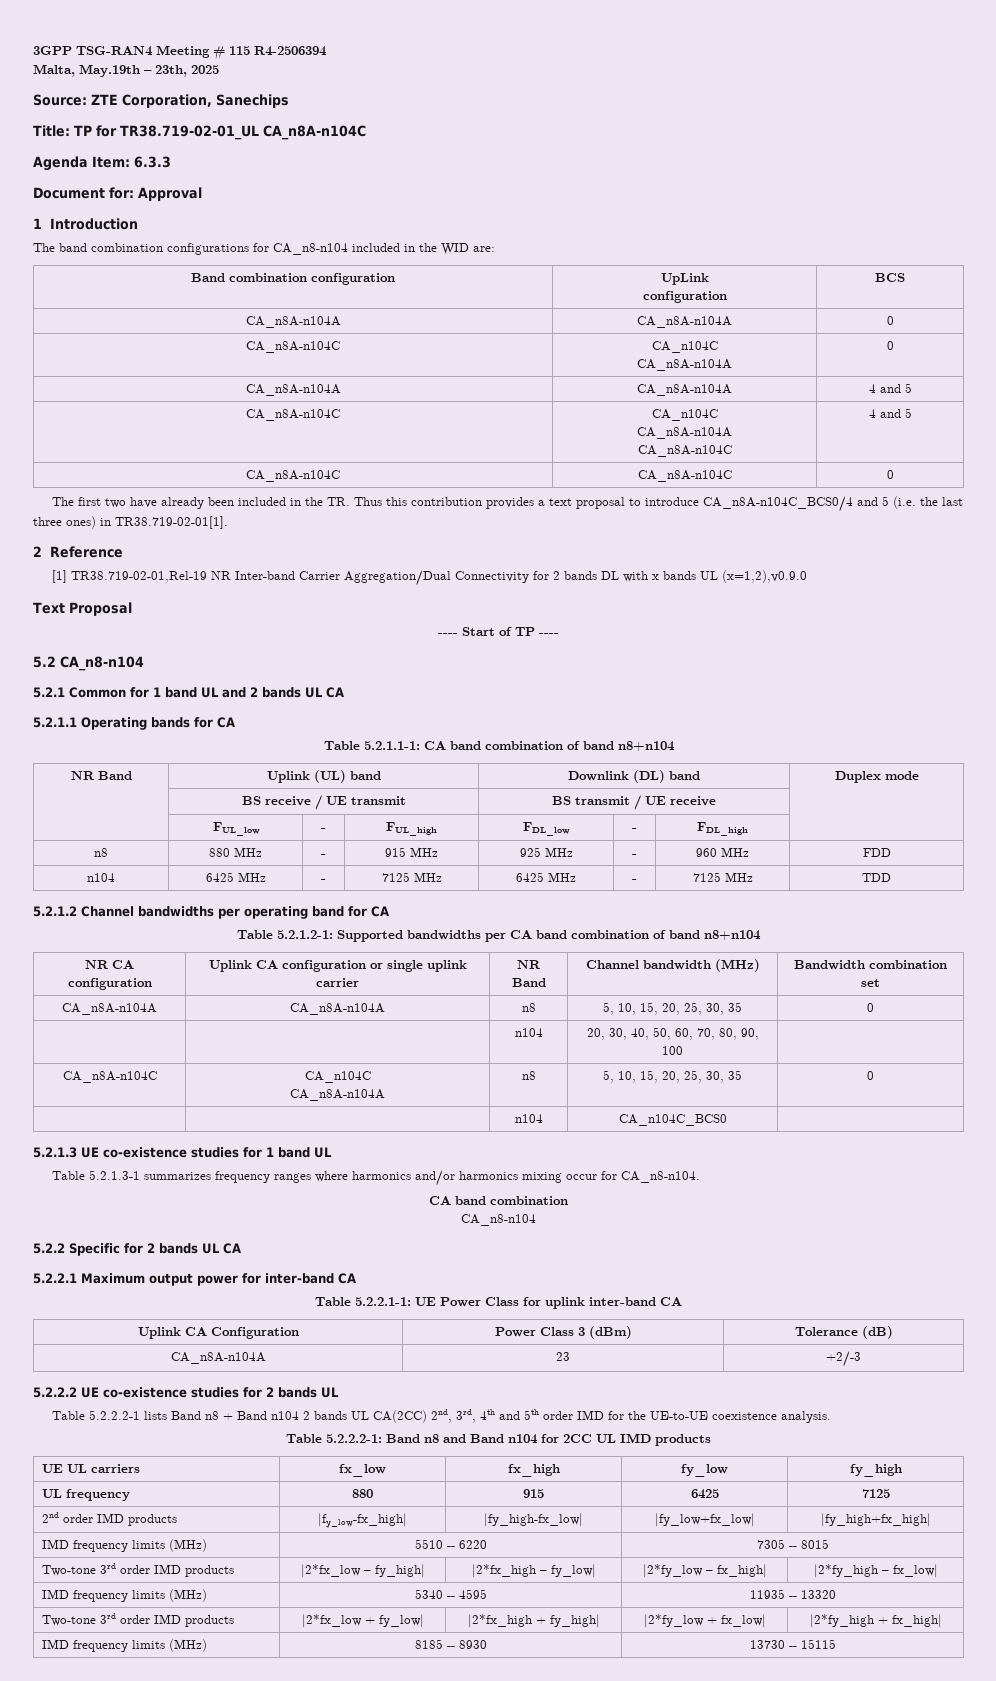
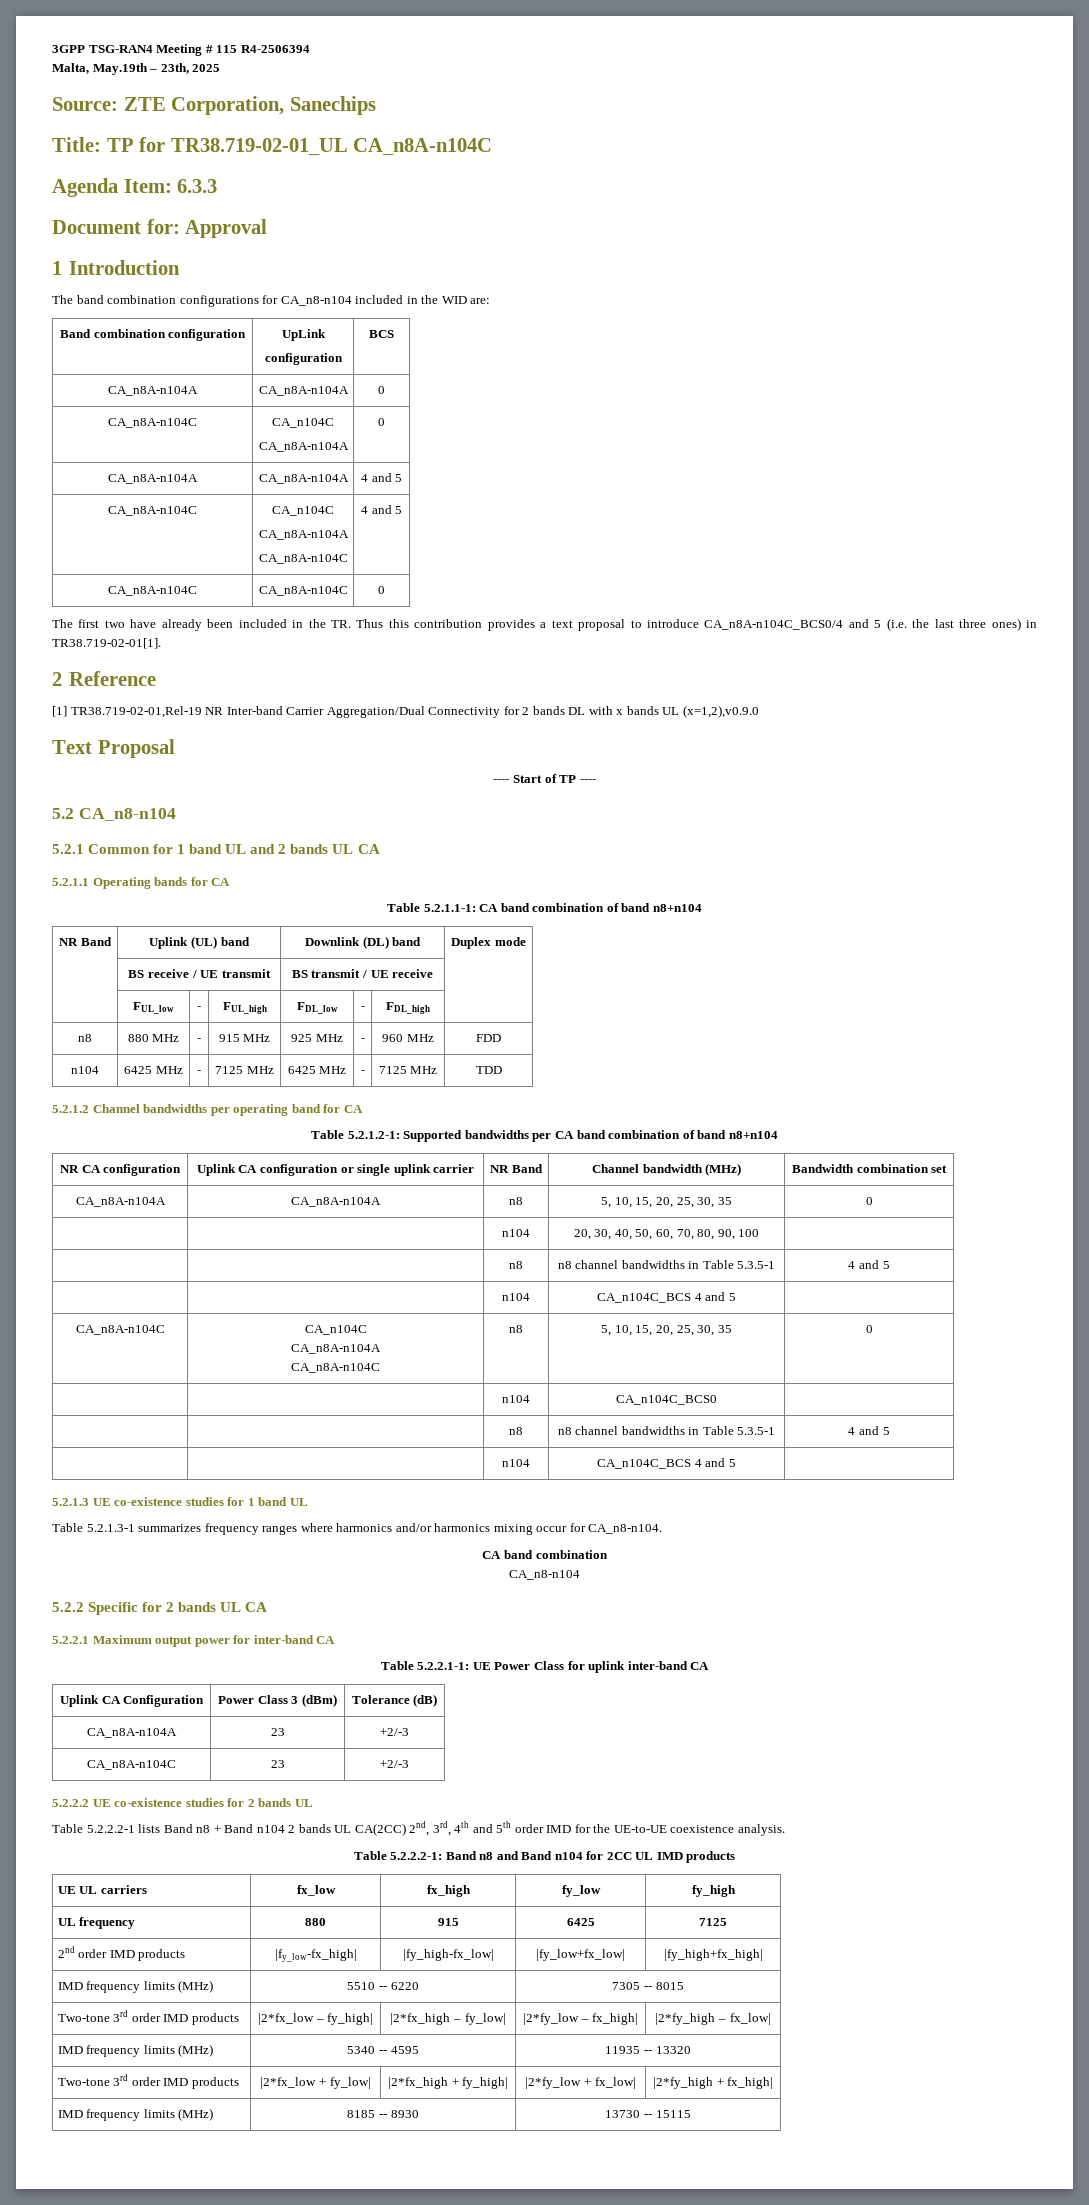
  | | n104 | 20, 30, 40, 50, 60, 70, 80, 90, 100 |
+ | | n8 | n8 channel bandwidths in Table 5.3.5-1 | 4 and 5
+ | | n104 | CA_n104C_BCS 4 and 5 |
  CA_n8A-n104C | CA_n104C
- CA_n8A-n104A | n8 | 5, 10, 15, 20, 25, 30, 35 | 0
+ CA_n8A-n104A
+ CA_n8A-n104C | n8 | 5, 10, 15, 20, 25, 30, 35 | 0
  | | n104 | CA_n104C_BCS0 |
+ | | n8 | n8 channel bandwidths in Table 5.3.5-1 | 4 and 5
+ | | n104 | CA_n104C_BCS 4 and 5 |
+ CA_n8A-n104C | 23 | +2/-3

